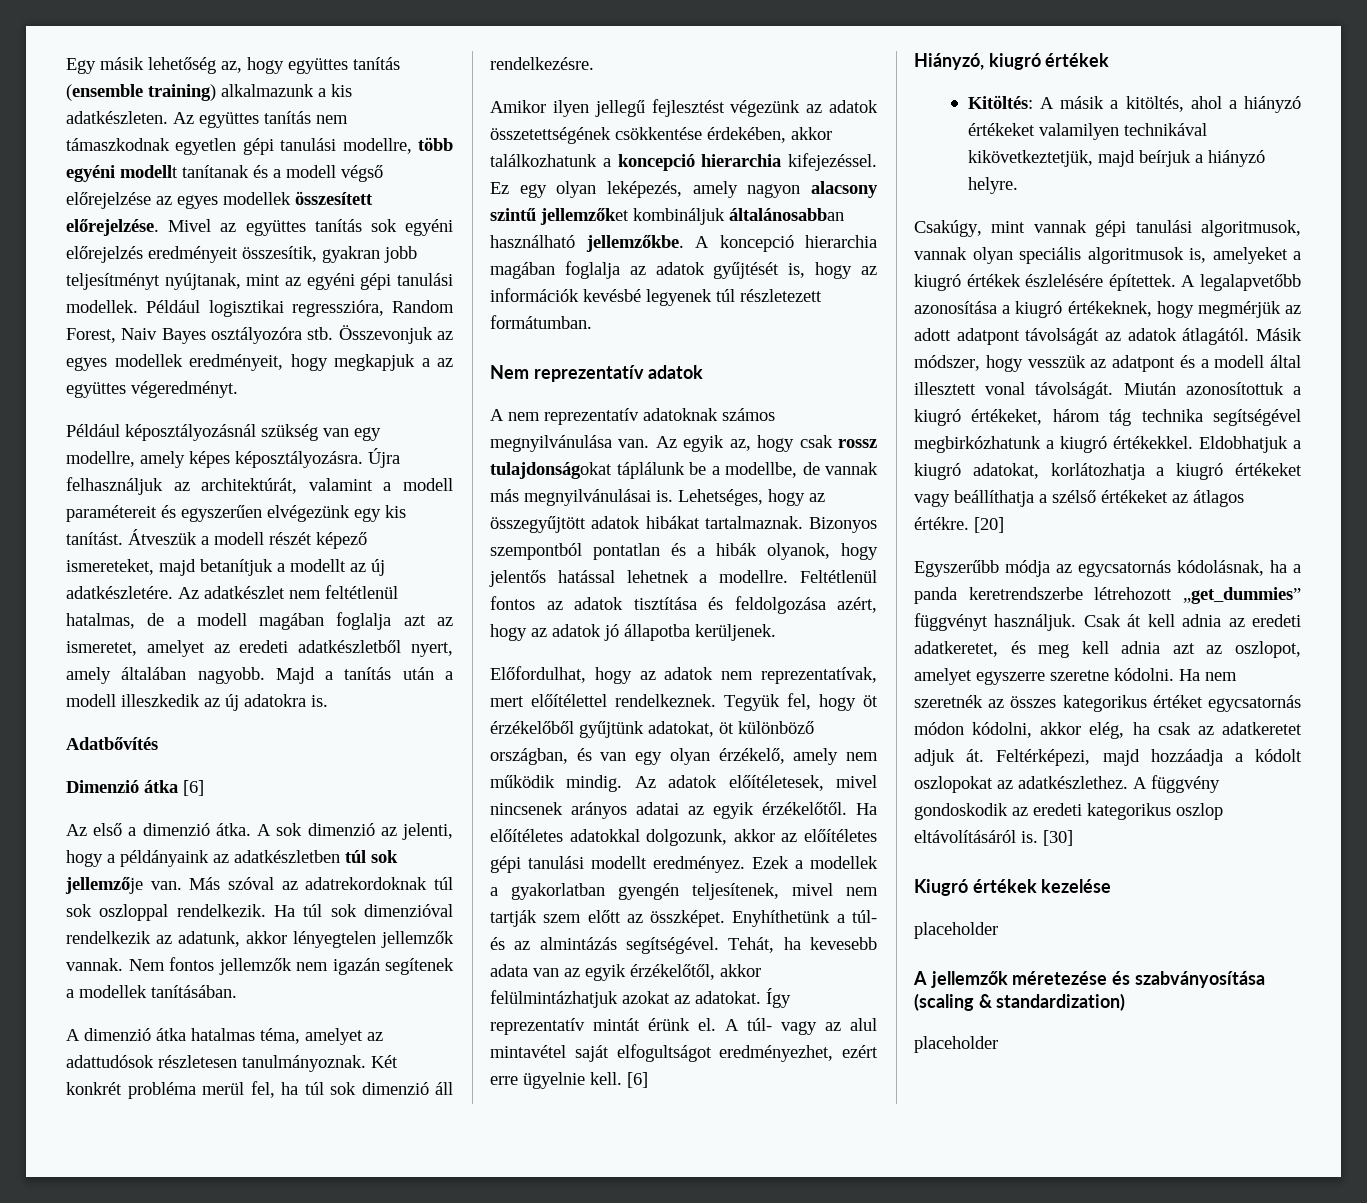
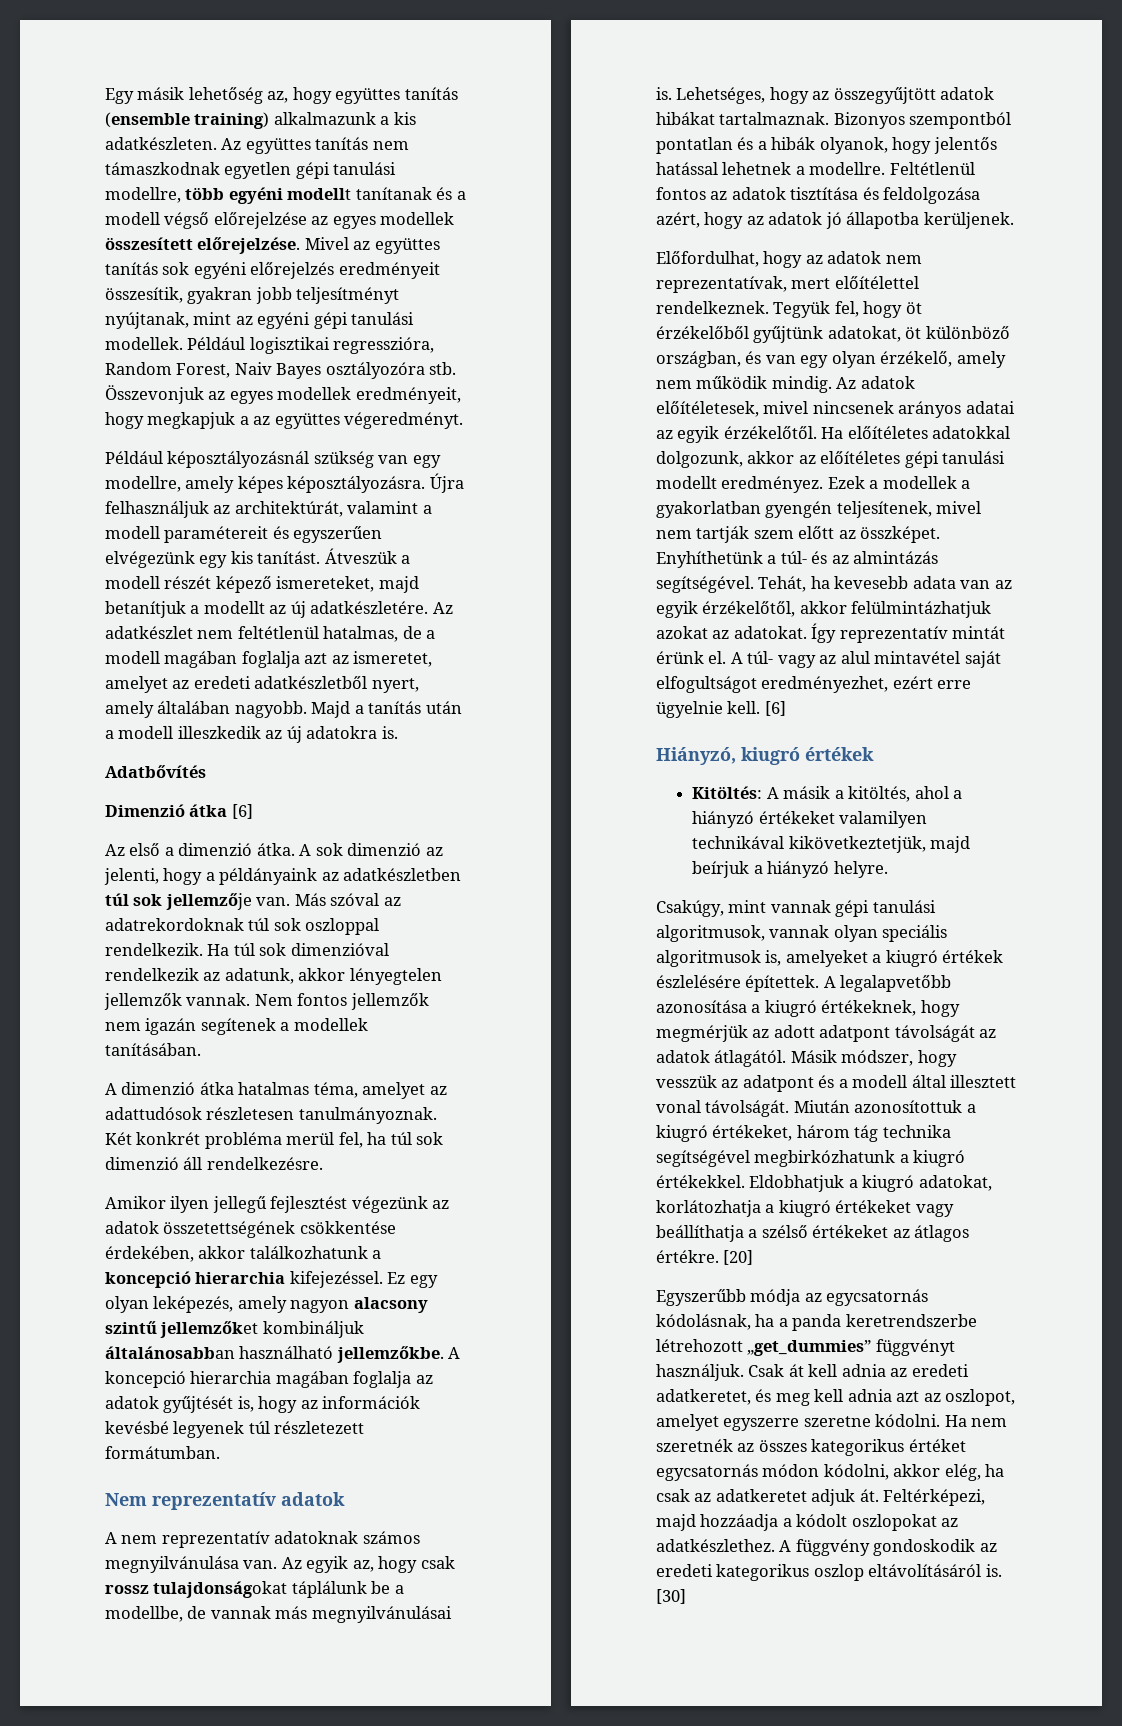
- Kiugró értékek kezelése
- placeholder
- A jellemzők méretezése és szabványosítása (scaling & standardization)
- placeholder

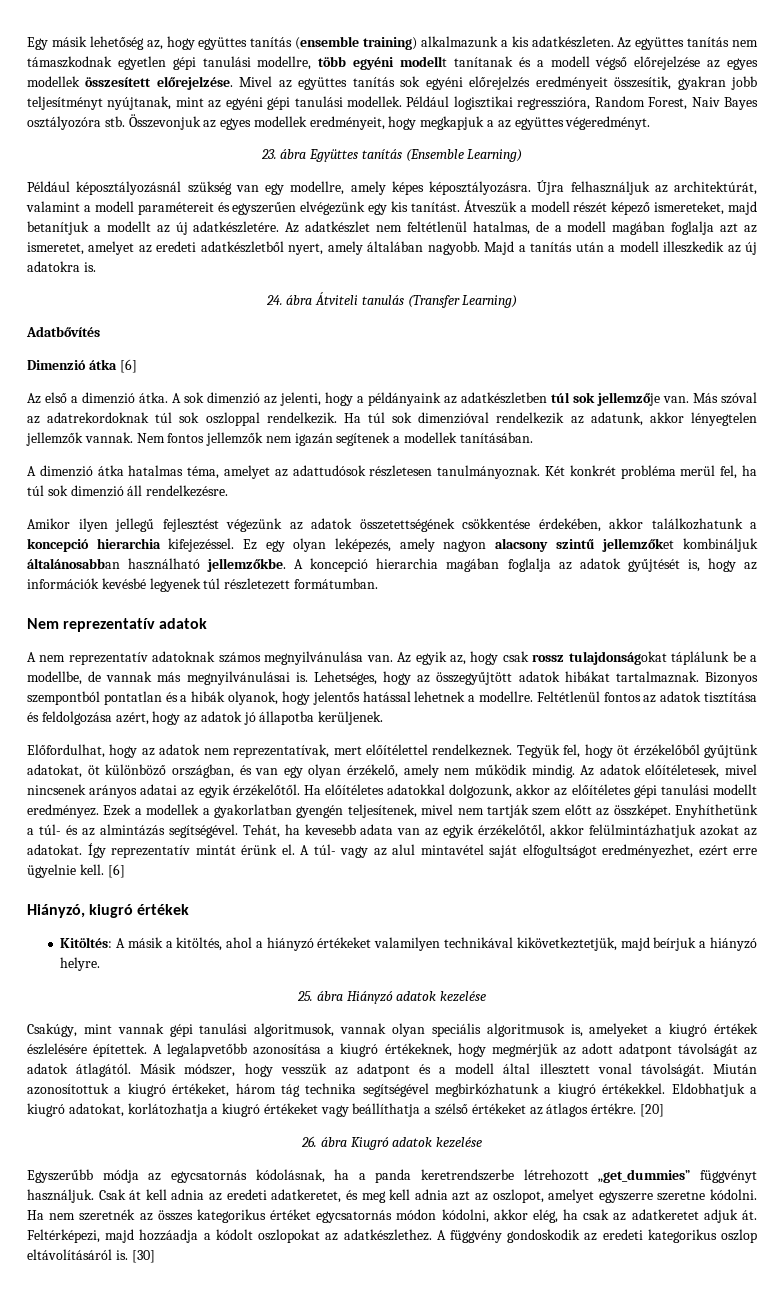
+ 23. ábra Együttes tanítás (Ensemble Learning)
+ 24. ábra Átviteli tanulás (Transfer Learning)
+ 25. ábra Hiányzó adatok kezelése
+ 26. ábra Kiugró adatok kezelése

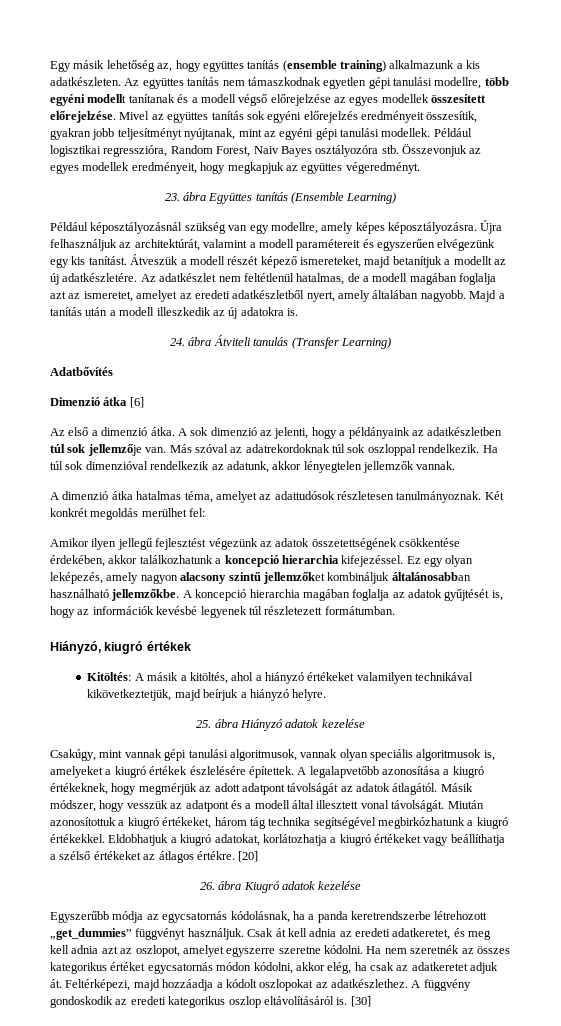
- Összevonjuk az egyes modellek eredményeit, hogy megkapjuk a az együttes végeredményt.
+ Összevonjuk az egyes modellek eredményeit, hogy megkapjuk az együttes végeredményt.
- Nem fontos jellemzők nem igazán segítenek a modellek tanításában.
- Két konkrét probléma merül fel, ha túl sok dimenzió áll rendelkezésre.
+ Két konkrét megoldás merülhet fel:
- Nem reprezentatív adatok
- A nem reprezentatív adatoknak számos megnyilvánulása van. Az egyik az, hogy csak rossz tulajdonságokat táplálunk be a modellbe, de vannak más megnyilvánulásai is. Lehetséges, hogy az összegyűjtött adatok hibákat tartalmaznak. Bizonyos szempontból pontatlan és a hibák olyanok, hogy jelentős hatással lehetnek a modellre. Feltétlenül fontos az adatok tisztítása és feldolgozása azért, hogy az adatok jó állapotba kerüljenek.
- Előfordulhat, hogy az adatok nem reprezentatívak, mert előítélettel rendelkeznek. Tegyük fel, hogy öt érzékelőből gyűjtünk adatokat, öt különböző országban, és van egy olyan érzékelő, amely nem működik mindig. Az adatok előítéletesek, mivel nincsenek arányos adatai az egyik érzékelőtől. Ha előítéletes adatokkal dolgozunk, akkor az előítéletes gépi tanulási modellt eredményez. Ezek a modellek a gyakorlatban gyengén teljesítenek, mivel nem tartják szem előtt az összképet. Enyhíthetünk a túl- és az almintázás segítségével. Tehát, ha kevesebb adata van az egyik érzékelőtől, akkor felülmintázhatjuk azokat az adatokat. Így reprezentatív mintát érünk el. A túl- vagy az alul mintavétel saját elfogultságot eredményezhet, ezért erre ügyelnie kell. [6]

